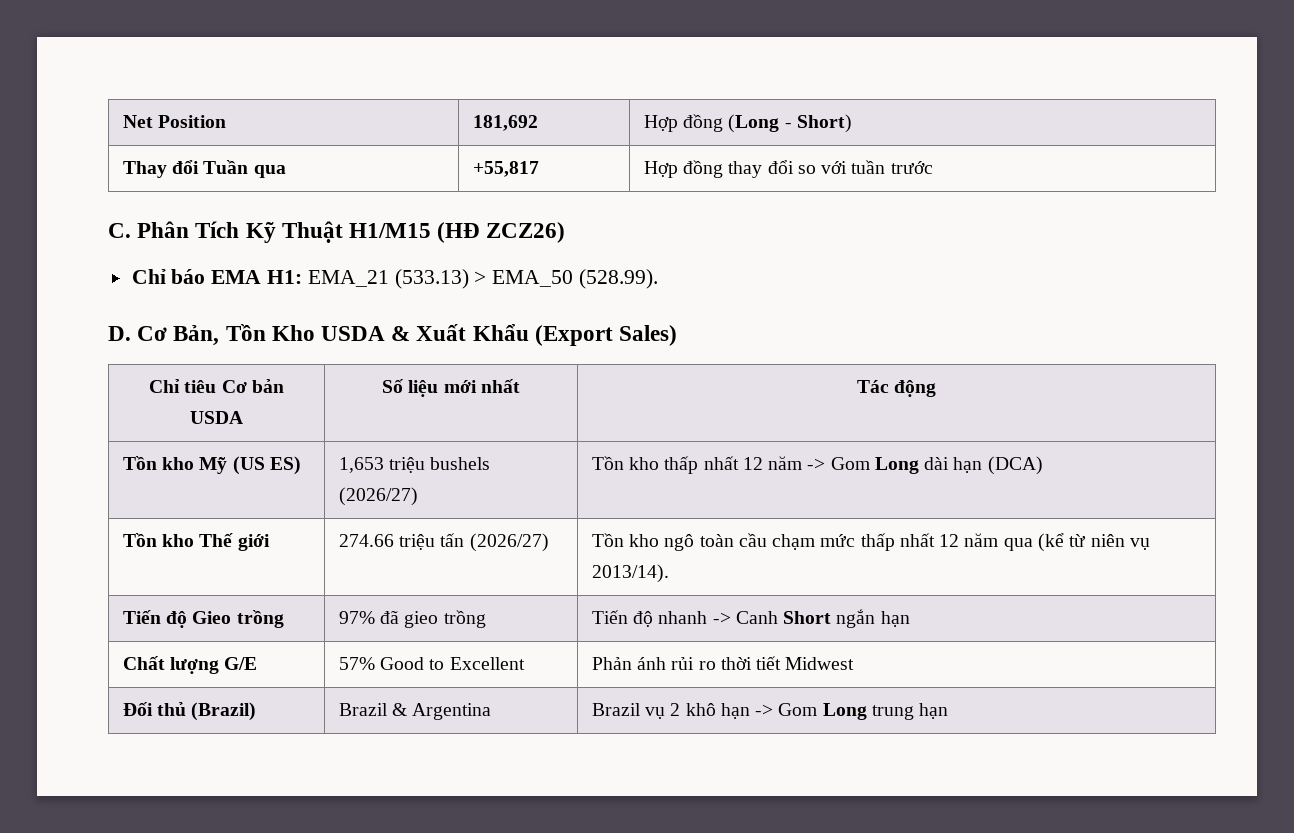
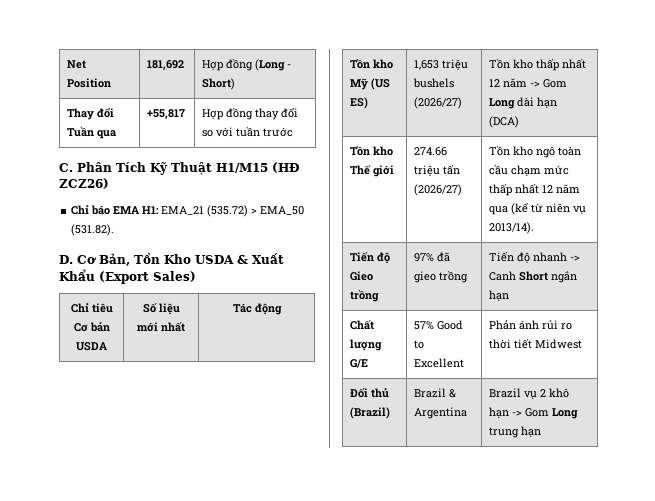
- Chỉ báo EMA H1: EMA_21 (533.13) > EMA_50 (528.99).
+ Chỉ báo EMA H1: EMA_21 (535.72) > EMA_50 (531.82).

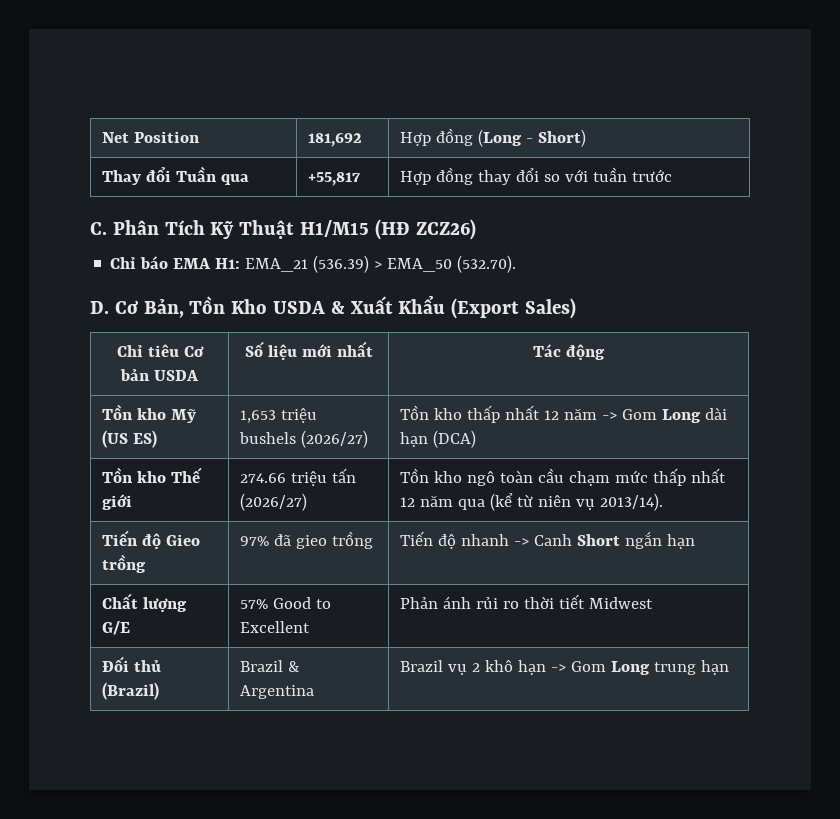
- Chỉ báo EMA H1: EMA_21 (535.72) > EMA_50 (531.82).
+ Chỉ báo EMA H1: EMA_21 (536.39) > EMA_50 (532.70).

